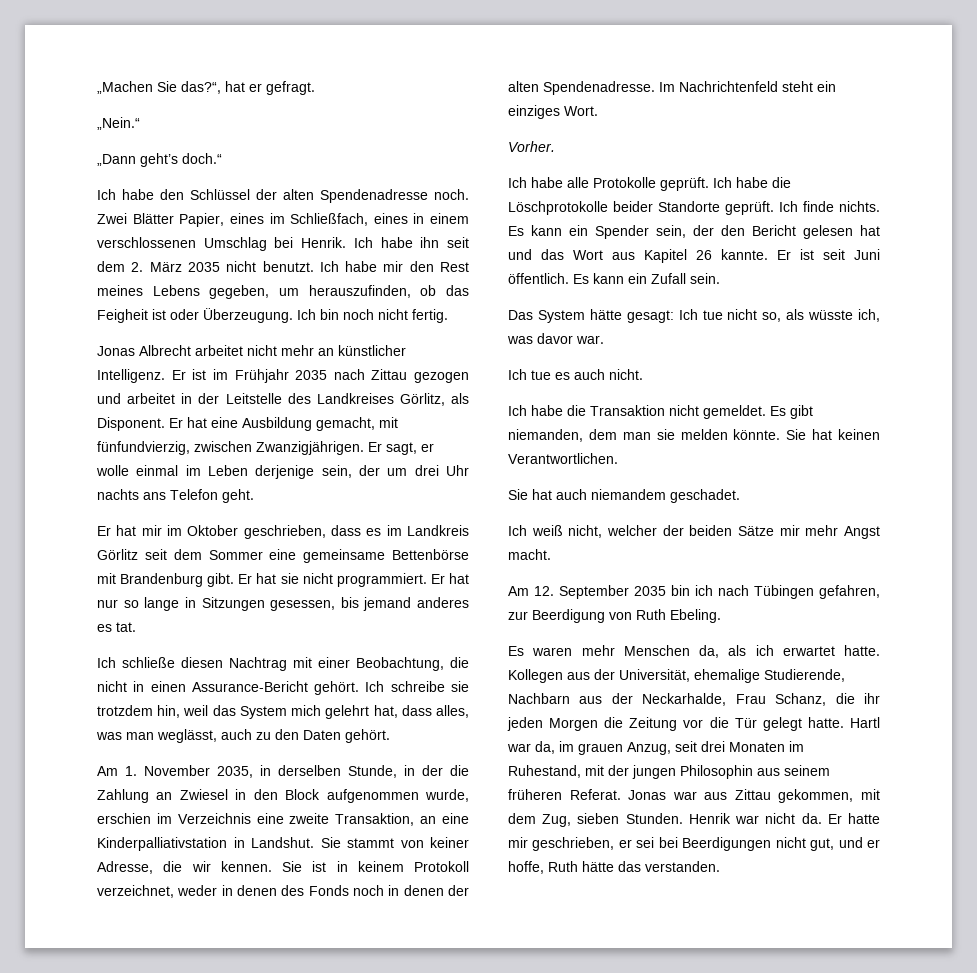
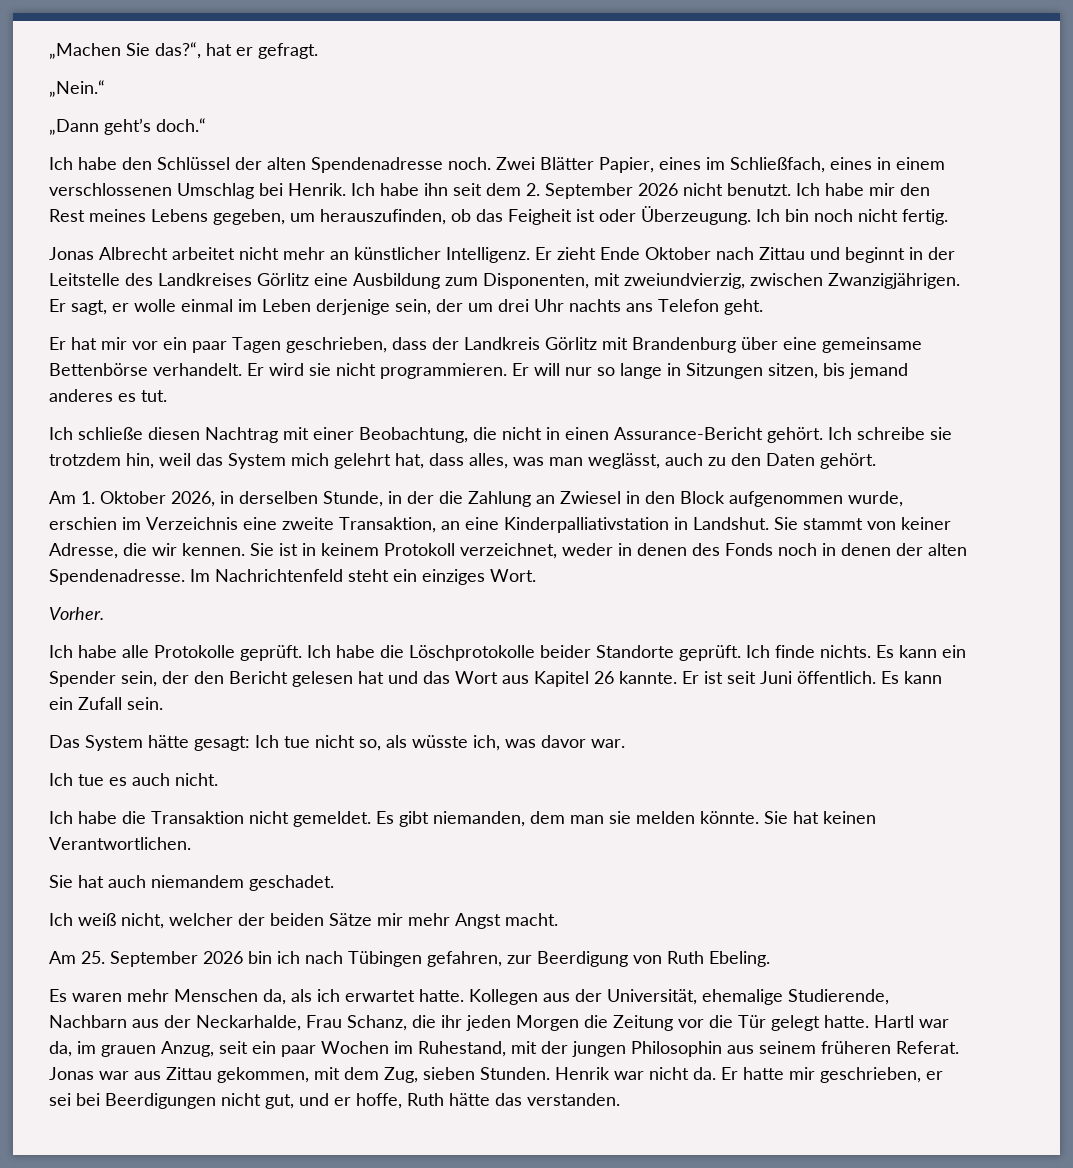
- Ich habe ihn seit dem 2. März 2035 nicht benutzt.
+ Ich habe ihn seit dem 2. September 2026 nicht benutzt.
- Er ist im Frühjahr 2035 nach Zittau gezogen und arbeitet in der Leitstelle des Landkreises Görlitz, als Disponent. Er hat eine Ausbildung gemacht, mit fünfundvierzig, zwischen Zwanzigjährigen.
+ Er zieht Ende Oktober nach Zittau und beginnt in der Leitstelle des Landkreises Görlitz eine Ausbildung zum Disponenten, mit zweiundvierzig, zwischen Zwanzigjährigen.
- Er hat mir im Oktober geschrieben, dass es im Landkreis Görlitz seit dem Sommer eine gemeinsame Bettenbörse mit Brandenburg gibt. Er hat sie nicht programmiert. Er hat nur so lange in Sitzungen gesessen, bis jemand anderes es tat.
+ Er hat mir vor ein paar Tagen geschrieben, dass der Landkreis Görlitz mit Brandenburg über eine gemeinsame Bettenbörse verhandelt. Er wird sie nicht programmieren. Er will nur so lange in Sitzungen sitzen, bis jemand anderes es tut.
- Am 1. November 2035, in derselben Stunde, in der die Zahlung an Zwiesel in den Block aufgenommen wurde, erschien im Verzeichnis eine zweite Transaktion, an eine Kinderpalliativstation in Landshut.
+ Am 1. Oktober 2026, in derselben Stunde, in der die Zahlung an Zwiesel in den Block aufgenommen wurde, erschien im Verzeichnis eine zweite Transaktion, an eine Kinderpalliativstation in Landshut.
- Am 12. September 2035 bin ich nach Tübingen gefahren, zur Beerdigung von Ruth Ebeling.
+ Am 25. September 2026 bin ich nach Tübingen gefahren, zur Beerdigung von Ruth Ebeling.
- Hartl war da, im grauen Anzug, seit drei Monaten im Ruhestand, mit der jungen Philosophin aus seinem früheren Referat.
+ Hartl war da, im grauen Anzug, seit ein paar Wochen im Ruhestand, mit der jungen Philosophin aus seinem früheren Referat.

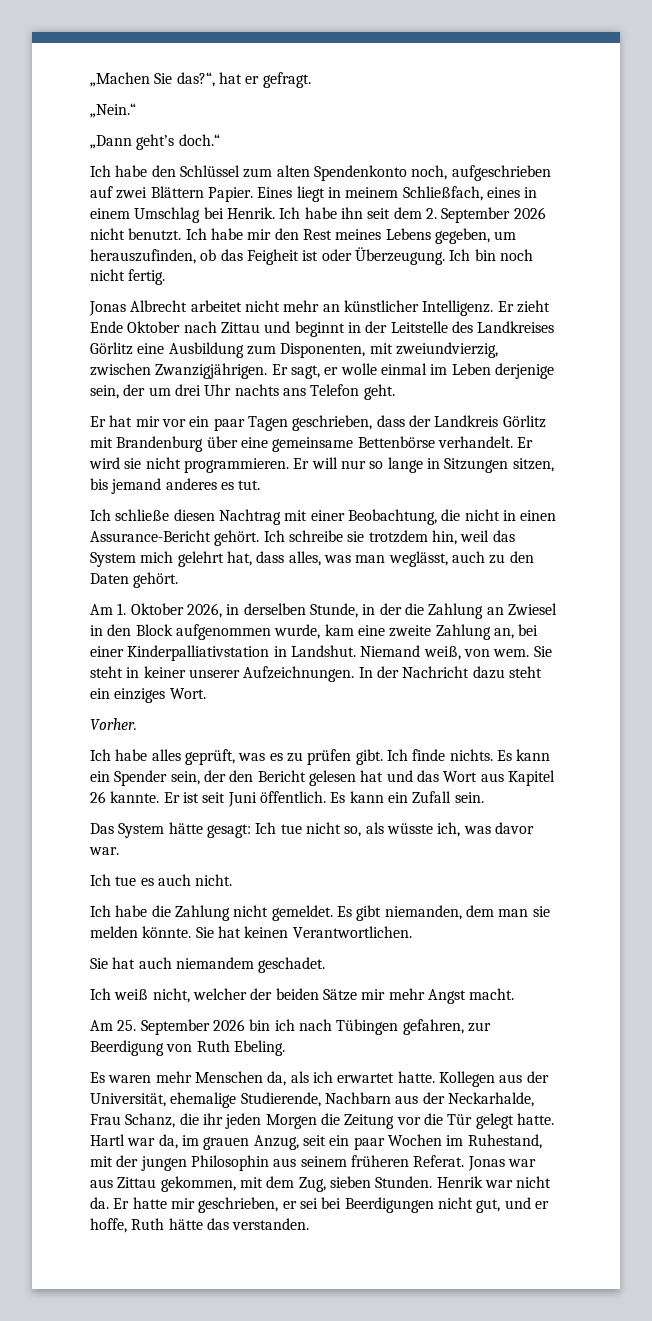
- Ich habe den Schlüssel der alten Spendenadresse noch. Zwei Blätter Papier, eines im Schließfach, eines in einem verschlossenen Umschlag bei Henrik.
+ Ich habe den Schlüssel zum alten Spendenkonto noch, aufgeschrieben auf zwei Blättern Papier. Eines liegt in meinem Schließfach, eines in einem Umschlag bei Henrik.
- Am 1. Oktober 2026, in derselben Stunde, in der die Zahlung an Zwiesel in den Block aufgenommen wurde, erschien im Verzeichnis eine zweite Transaktion, an eine Kinderpalliativstation in Landshut. Sie stammt von keiner Adresse, die wir kennen. Sie ist in keinem Protokoll verzeichnet, weder in denen des Fonds noch in denen der alten Spendenadresse. Im Nachrichtenfeld steht ein einziges Wort.
+ Am 1. Oktober 2026, in derselben Stunde, in der die Zahlung an Zwiesel in den Block aufgenommen wurde, kam eine zweite Zahlung an, bei einer Kinderpalliativstation in Landshut. Niemand weiß, von wem. Sie steht in keiner unserer Aufzeichnungen. In der Nachricht dazu steht ein einziges Wort.
- Ich habe alle Protokolle geprüft. Ich habe die Löschprotokolle beider Standorte geprüft.
+ Ich habe alles geprüft, was es zu prüfen gibt.
- Ich habe die Transaktion nicht gemeldet.
+ Ich habe die Zahlung nicht gemeldet.

